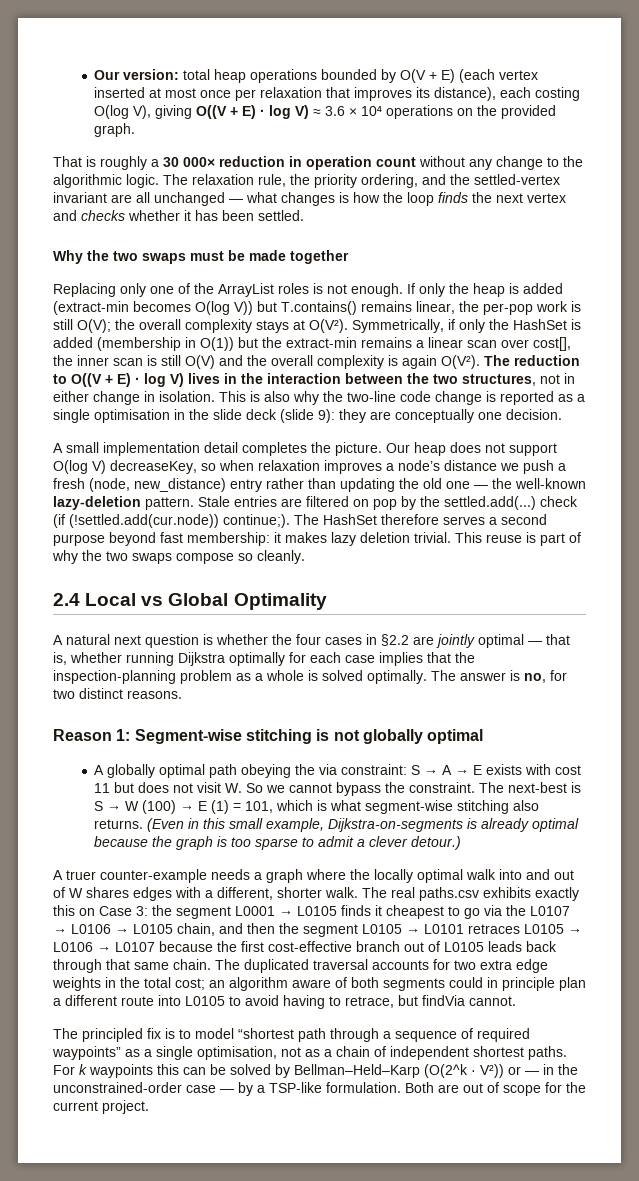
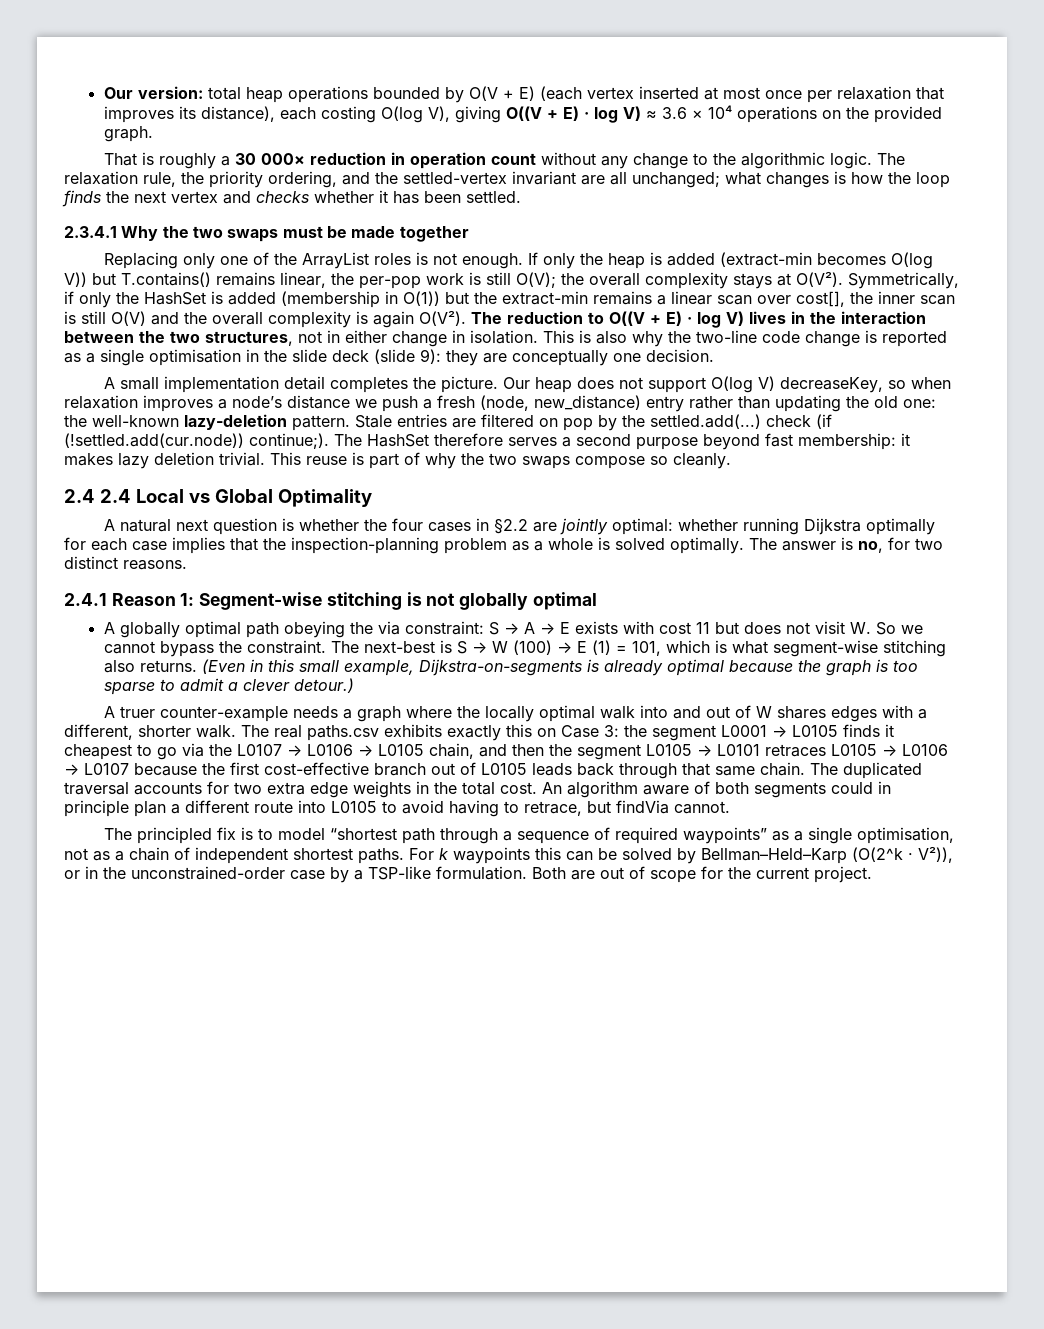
- The relaxation rule, the priority ordering, and the settled-vertex invariant are all unchanged — what changes is how the loop finds the next vertex and checks whether it has been settled.
+ The relaxation rule, the priority ordering, and the settled-vertex invariant are all unchanged; what changes is how the loop finds the next vertex and checks whether it has been settled.
- Why the two swaps must be made together
+ 2.3.4.1 Why the two swaps must be made together
- Our heap does not support O(log V) decreaseKey, so when relaxation improves a node’s distance we push a fresh (node, new_distance) entry rather than updating the old one — the well-known lazy-deletion pattern.
+ Our heap does not support O(log V) decreaseKey, so when relaxation improves a node’s distance we push a fresh (node, new_distance) entry rather than updating the old one: the well-known lazy-deletion pattern.
- 2.4 Local vs Global Optimality
+ 2.4 2.4 Local vs Global Optimality
- A natural next question is whether the four cases in §2.2 are jointly optimal — that is, whether running Dijkstra optimally for each case implies that the inspection-planning problem as a whole is solved optimally.
+ A natural next question is whether the four cases in §2.2 are jointly optimal: whether running Dijkstra optimally for each case implies that the inspection-planning problem as a whole is solved optimally.
- Reason 1: Segment-wise stitching is not globally optimal
+ 2.4.1 Reason 1: Segment-wise stitching is not globally optimal
- The duplicated traversal accounts for two extra edge weights in the total cost; an algorithm aware of both segments could in principle plan a different route into L0105 to avoid having to retrace, but findVia cannot.
+ The duplicated traversal accounts for two extra edge weights in the total cost. An algorithm aware of both segments could in principle plan a different route into L0105 to avoid having to retrace, but findVia cannot.
- For k waypoints this can be solved by Bellman–Held–Karp (O(2^k · V²)) or — in the unconstrained-order case — by a TSP-like formulation.
+ For k waypoints this can be solved by Bellman–Held–Karp (O(2^k · V²)), or in the unconstrained-order case by a TSP-like formulation.

